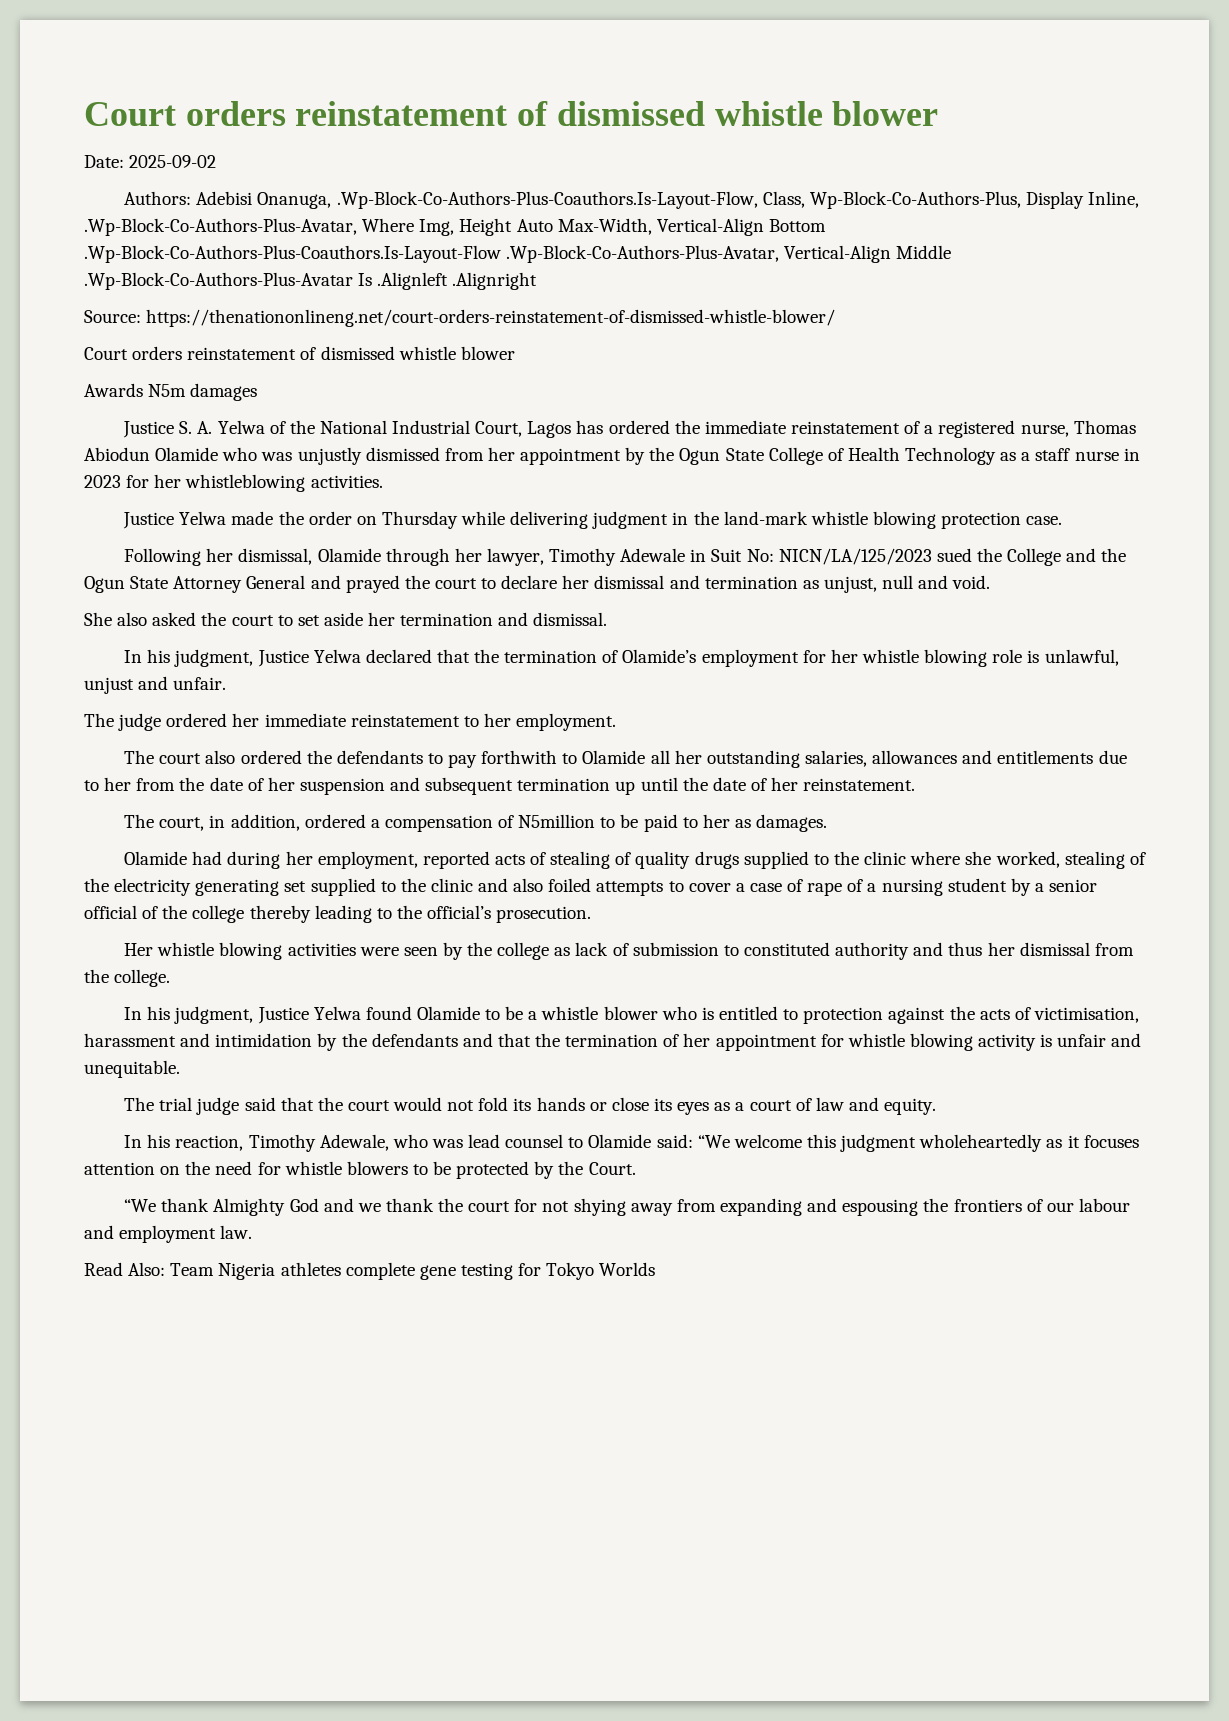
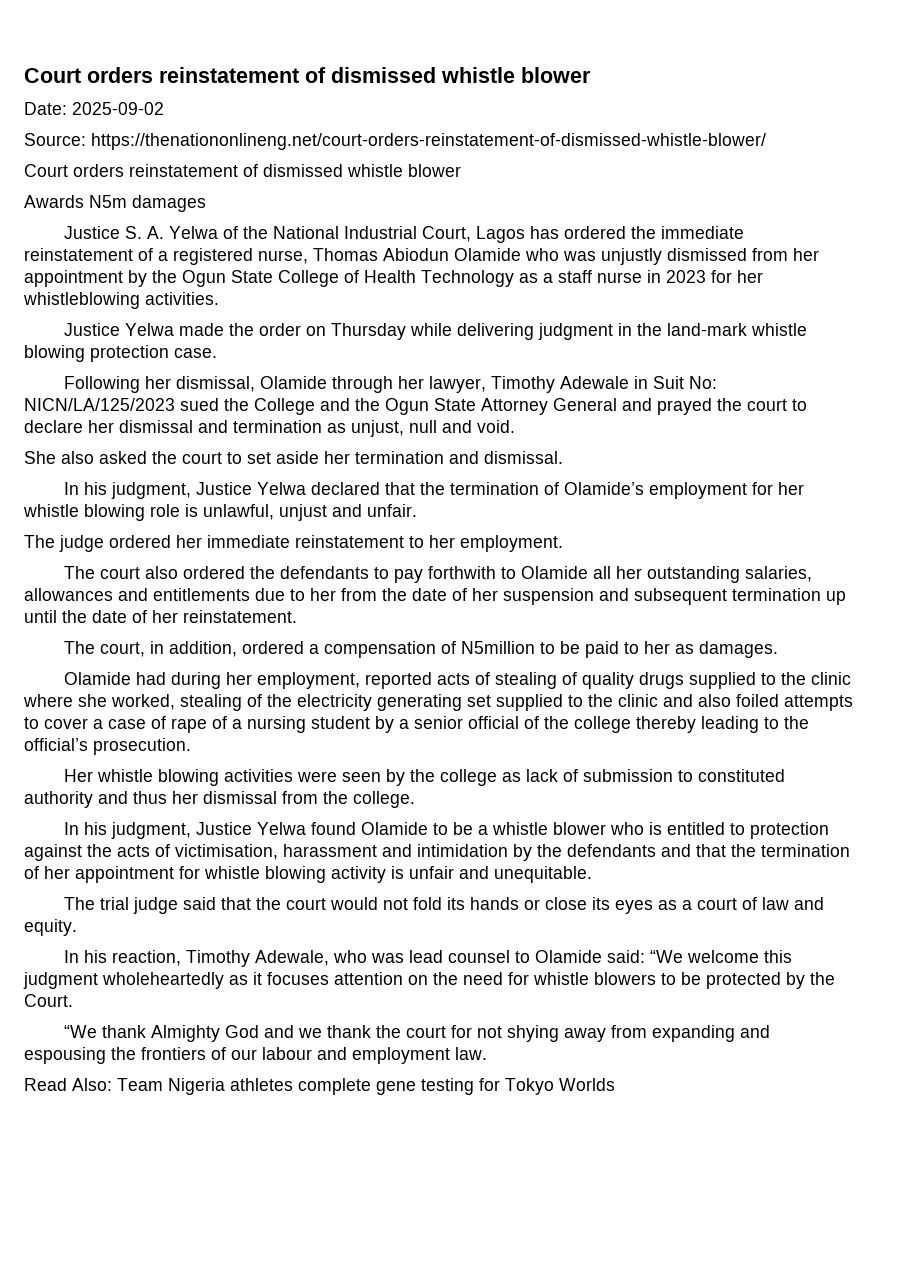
- Authors: Adebisi Onanuga, .Wp-Block-Co-Authors-Plus-Coauthors.Is-Layout-Flow, Class, Wp-Block-Co-Authors-Plus, Display Inline, .Wp-Block-Co-Authors-Plus-Avatar, Where Img, Height Auto Max-Width, Vertical-Align Bottom .Wp-Block-Co-Authors-Plus-Coauthors.Is-Layout-Flow .Wp-Block-Co-Authors-Plus-Avatar, Vertical-Align Middle .Wp-Block-Co-Authors-Plus-Avatar Is .Alignleft .Alignright

